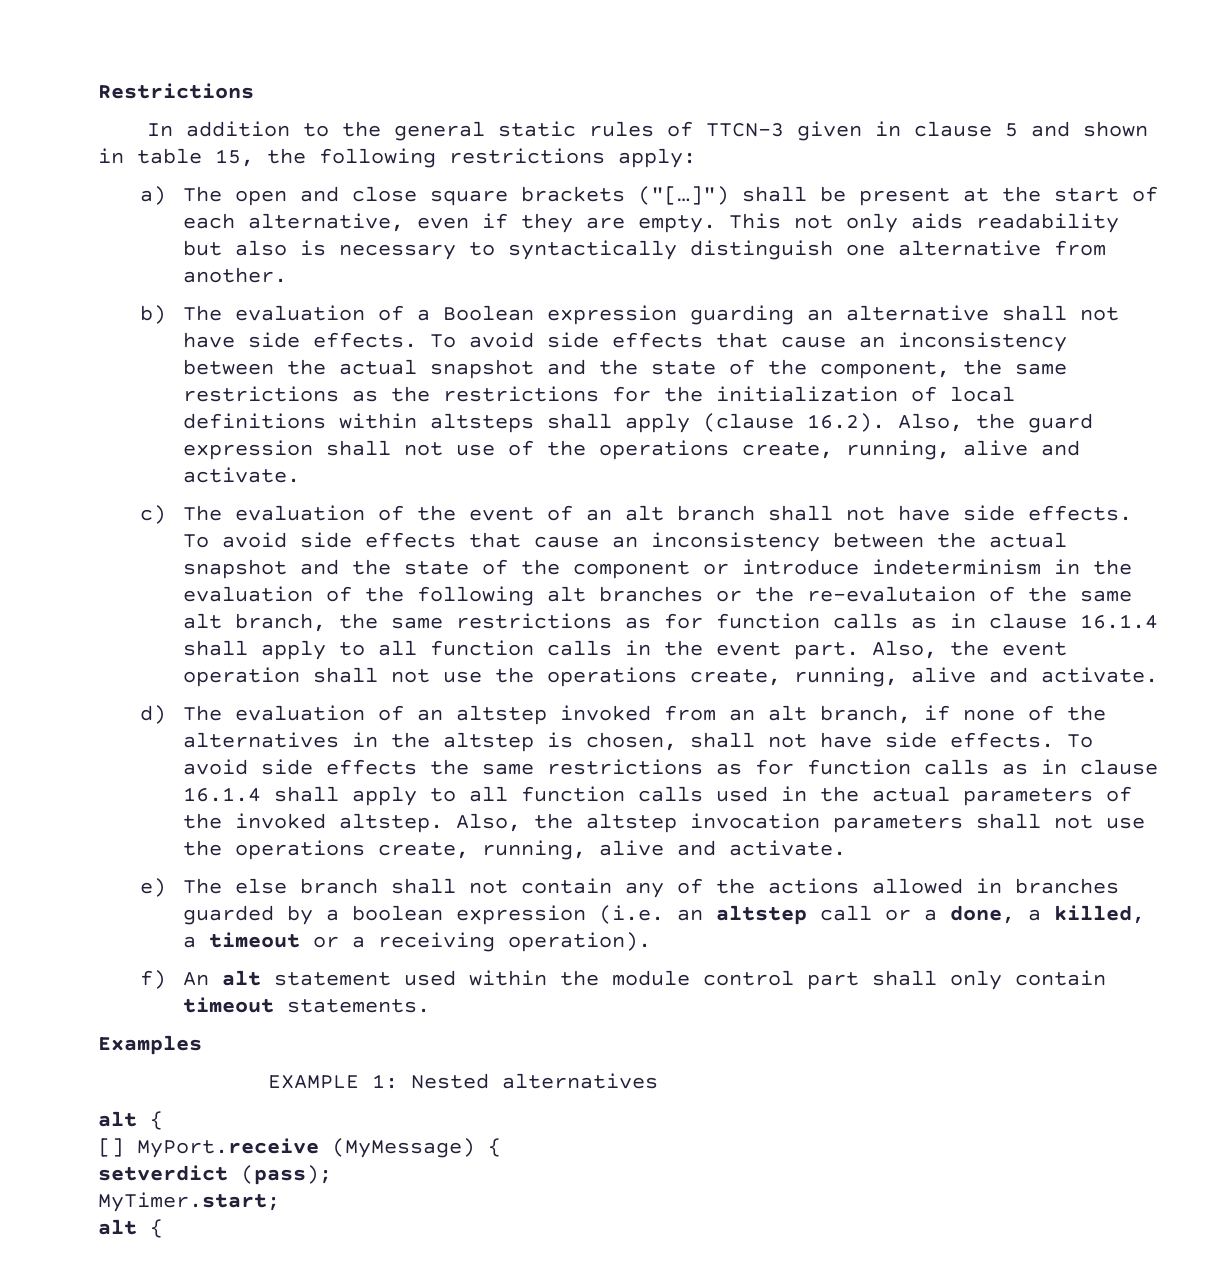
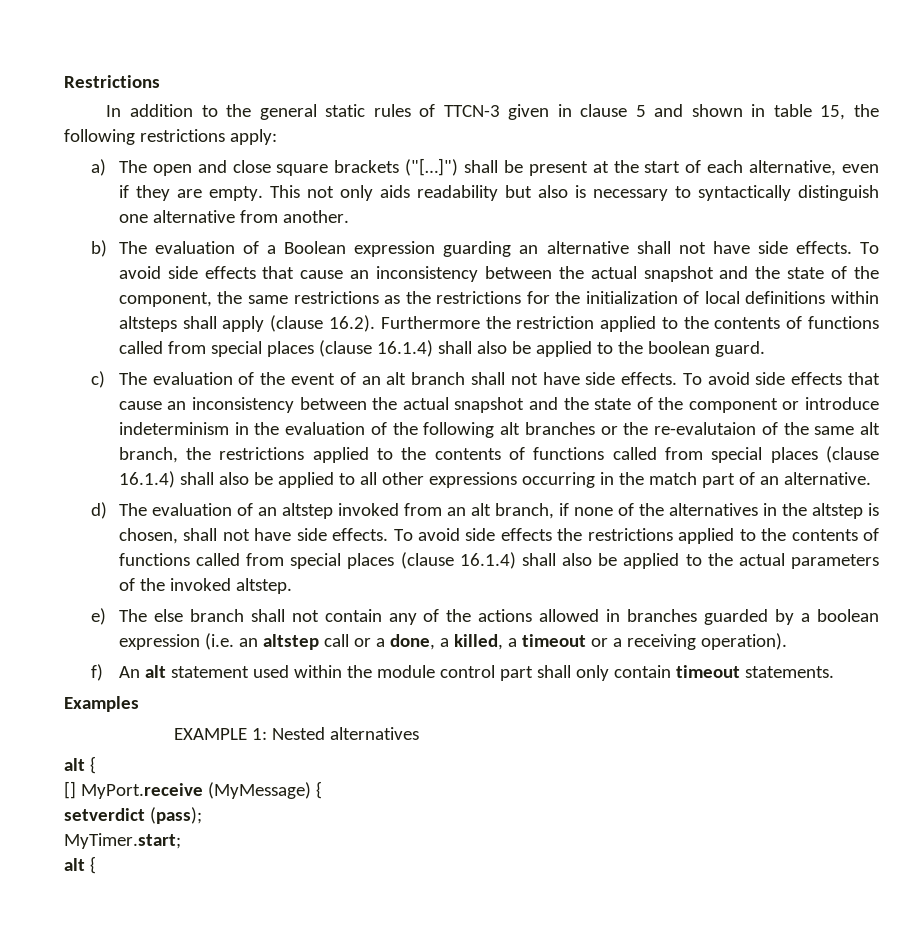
- To avoid side effects that cause an inconsistency between the actual snapshot and the state of the component, the same restrictions as the restrictions for the initialization of local definitions within altsteps shall apply (clause 16.2). Also, the guard expression shall not use of the operations create, running, alive and activate.
+ To avoid side effects that cause an inconsistency between the actual snapshot and the state of the component, the same restrictions as the restrictions for the initialization of local definitions within altsteps shall apply (clause 16.2). Furthermore the restriction applied to the contents of functions called from special places (clause 16.1.4) shall also be applied to the boolean guard.
- To avoid side effects that cause an inconsistency between the actual snapshot and the state of the component or introduce indeterminism in the evaluation of the following alt branches or the re-evalutaion of the same alt branch, the same restrictions as for function calls as in clause 16.1.4 shall apply to all function calls in the event part. Also, the event operation shall not use the operations create, running, alive and activate.
+ To avoid side effects that cause an inconsistency between the actual snapshot and the state of the component or introduce indeterminism in the evaluation of the following alt branches or the re-evalutaion of the same alt branch, the restrictions applied to the contents of functions called from special places (clause 16.1.4) shall also be applied to all other expressions occurring in the match part of an alternative.
- To avoid side effects the same restrictions as for function calls as in clause 16.1.4 shall apply to all function calls used in the actual parameters of the invoked altstep. Also, the altstep invocation parameters shall not use the operations create, running, alive and activate.
+ To avoid side effects the restrictions applied to the contents of functions called from special places (clause 16.1.4) shall also be applied to the actual parameters of the invoked altstep.

